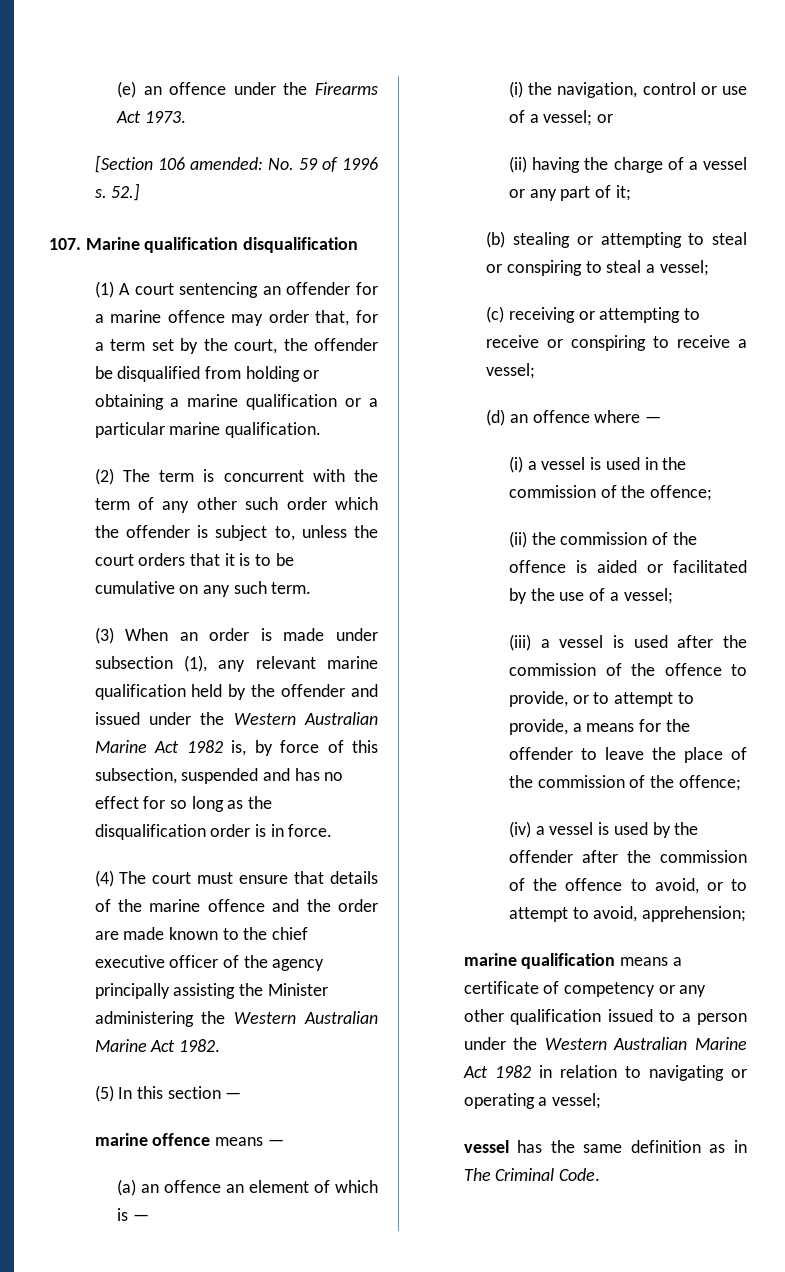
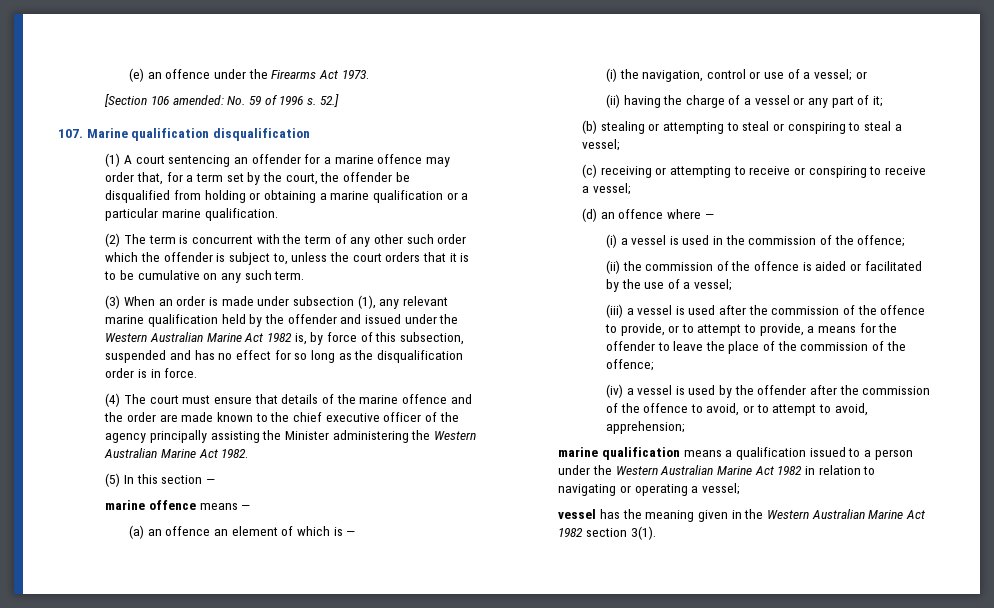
- marine qualification means a certificate of competency or any other qualification issued to a person under the Western Australian Marine Act 1982 in relation to navigating or operating a vessel;
+ marine qualification means a qualification issued to a person under the Western Australian Marine Act 1982 in relation to navigating or operating a vessel;
- vessel has the same definition as in The Criminal Code.
+ vessel has the meaning given in the Western Australian Marine Act 1982 section 3(1).

